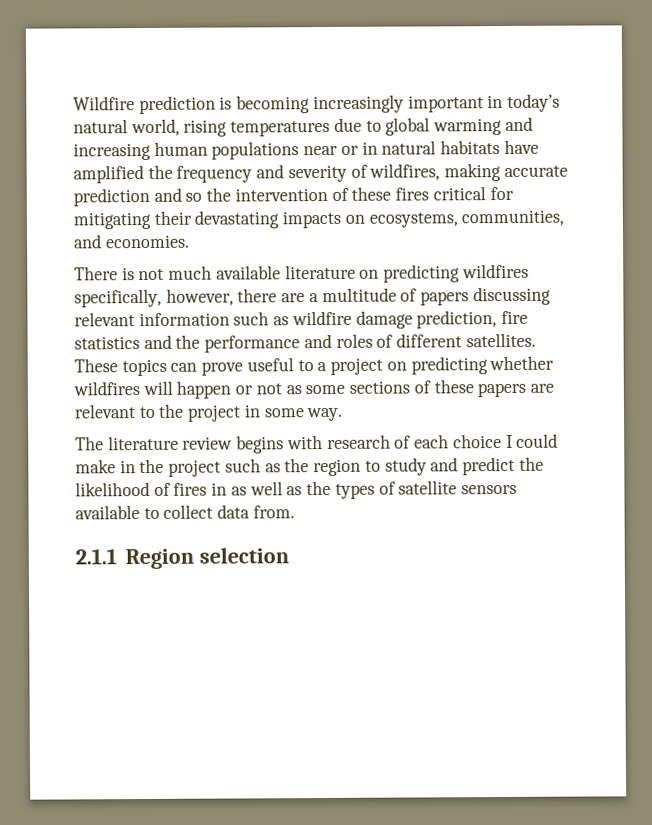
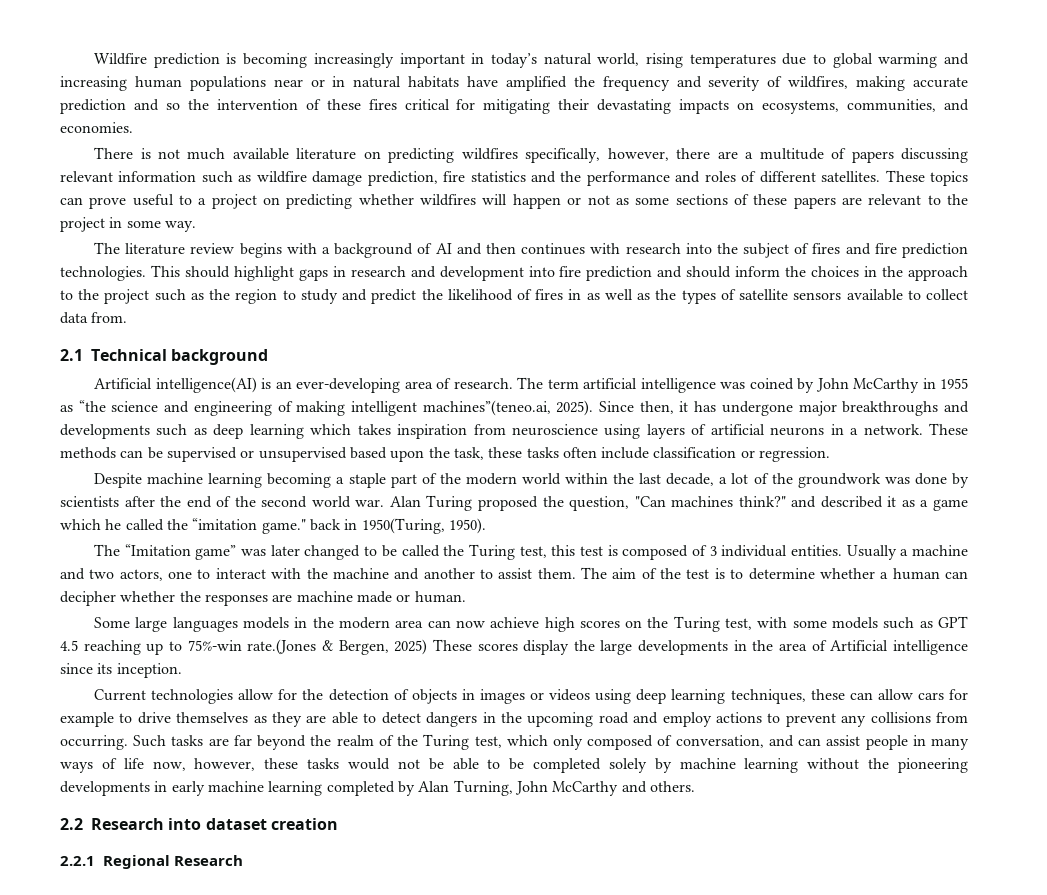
- The literature review begins with research of each choice I could make in the project such as the region to study and predict the likelihood of fires in as well as the types of satellite sensors available to collect data from.
+ The literature review begins with a background of AI and then continues with research into the subject of fires and fire prediction technologies. This should highlight gaps in research and development into fire prediction and should inform the choices in the approach to the project such as the region to study and predict the likelihood of fires in as well as the types of satellite sensors available to collect data from.
- 2.1.1 Region selection
+ 2.1 Technical background
+ Artificial intelligence(AI) is an ever-developing area of research. The term artificial intelligence was coined by John McCarthy in 1955 as “the science and engineering of making intelligent machines”(teneo.ai, 2025). Since then, it has undergone major breakthroughs and developments such as deep learning which takes inspiration from neuroscience using layers of artificial neurons in a network. These methods can be supervised or unsupervised based upon the task, these tasks often include classification or regression.
+ Despite machine learning becoming a staple part of the modern world within the last decade, a lot of the groundwork was done by scientists after the end of the second world war. Alan Turing proposed the question, "Can machines think?" and described it as a game which he called the “imitation game." back in 1950(Turing, 1950).
+ The “Imitation game” was later changed to be called the Turing test, this test is composed of 3 individual entities. Usually a machine and two actors, one to interact with the machine and another to assist them. The aim of the test is to determine whether a human can decipher whether the responses are machine made or human.
+ Some large languages models in the modern area can now achieve high scores on the Turing test, with some models such as GPT 4.5 reaching up to 75%-win rate.(Jones & Bergen, 2025) These scores display the large developments in the area of Artificial intelligence since its inception.
+ Current technologies allow for the detection of objects in images or videos using deep learning techniques, these can allow cars for example to drive themselves as they are able to detect dangers in the upcoming road and employ actions to prevent any collisions from occurring. Such tasks are far beyond the realm of the Turing test, which only composed of conversation, and can assist people in many ways of life now, however, these tasks would not be able to be completed solely by machine learning without the pioneering developments in early machine learning completed by Alan Turning, John McCarthy and others.
+ 2.2 Research into dataset creation
+ 2.2.1 Regional Research

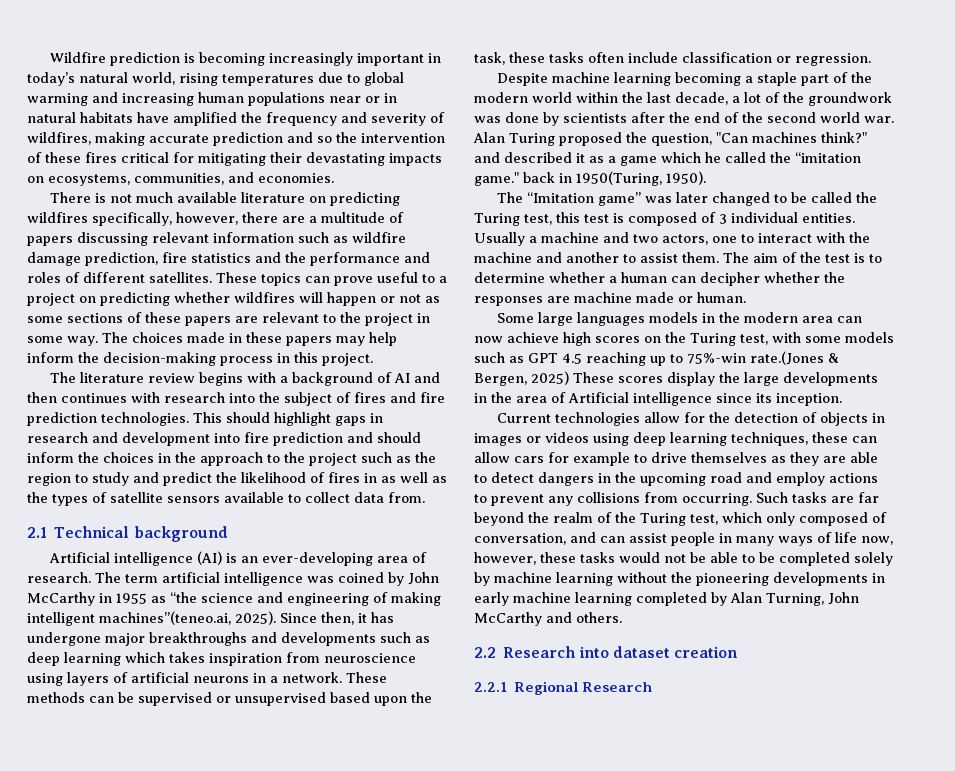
+ The choices made in these papers may help inform the decision-making process in this project.
- Artificial intelligence(AI) is an ever-developing area of research.
+ Artificial intelligence (AI) is an ever-developing area of research.

